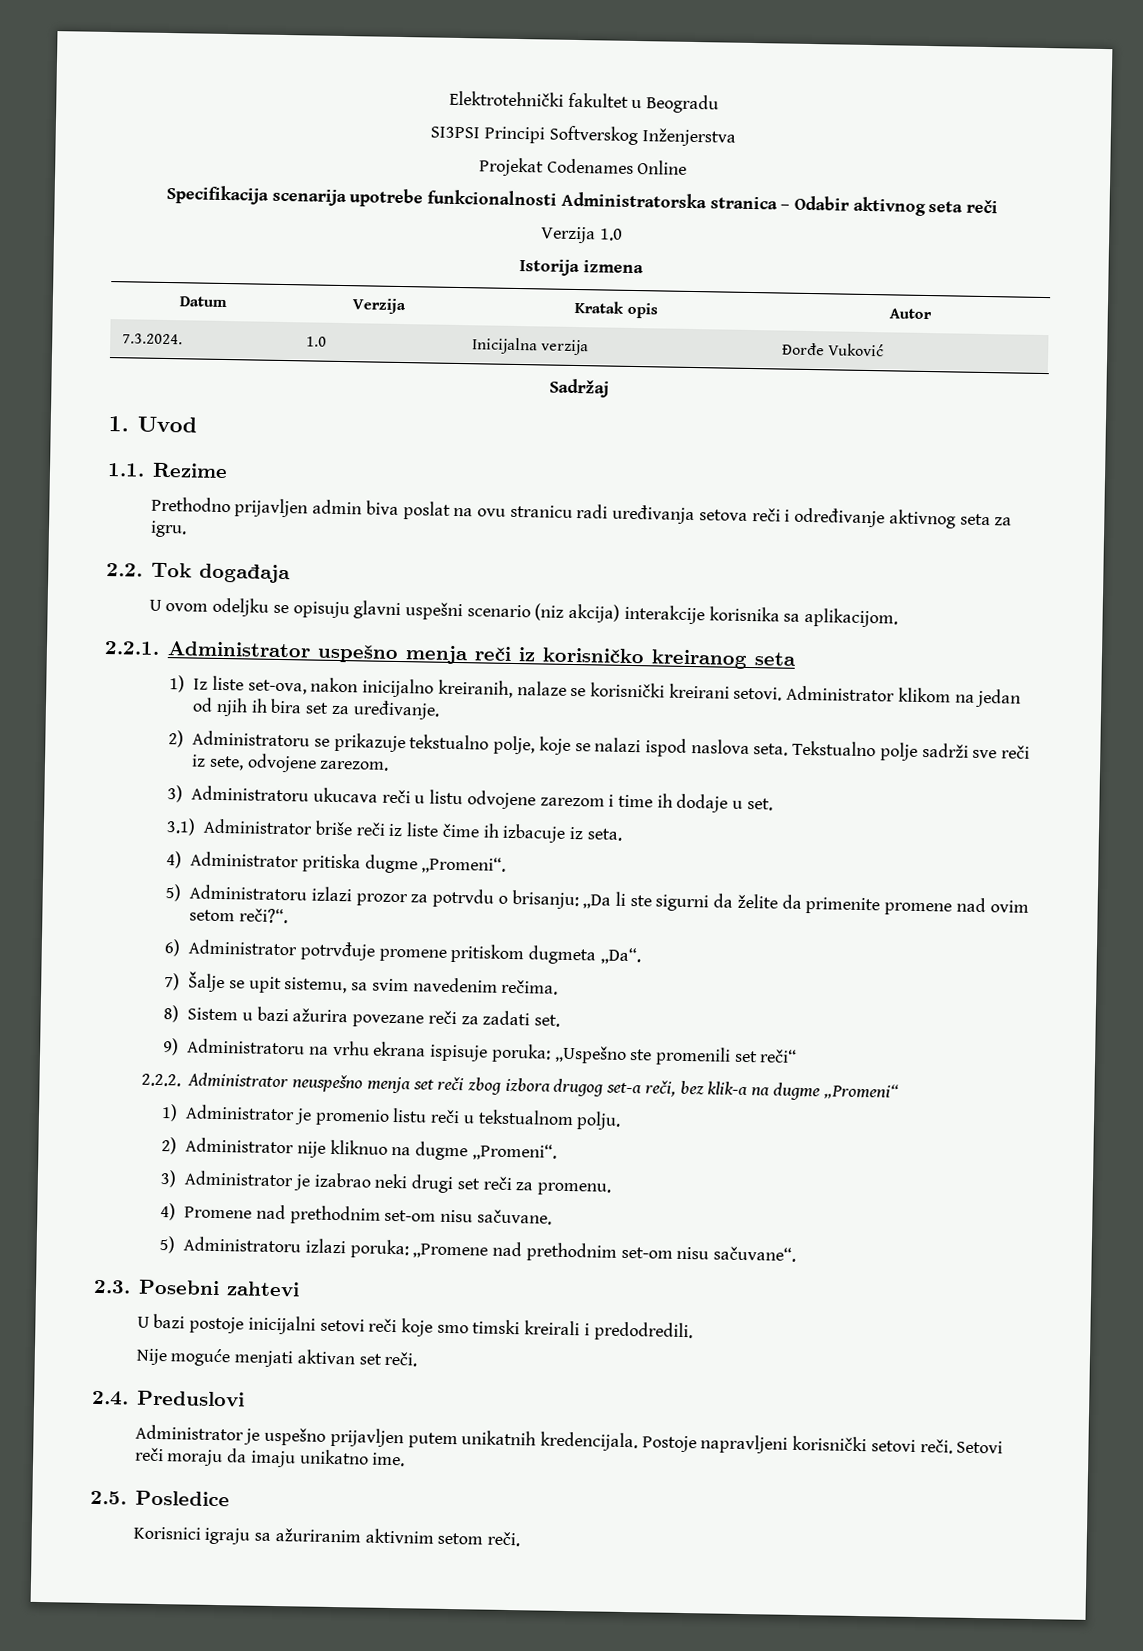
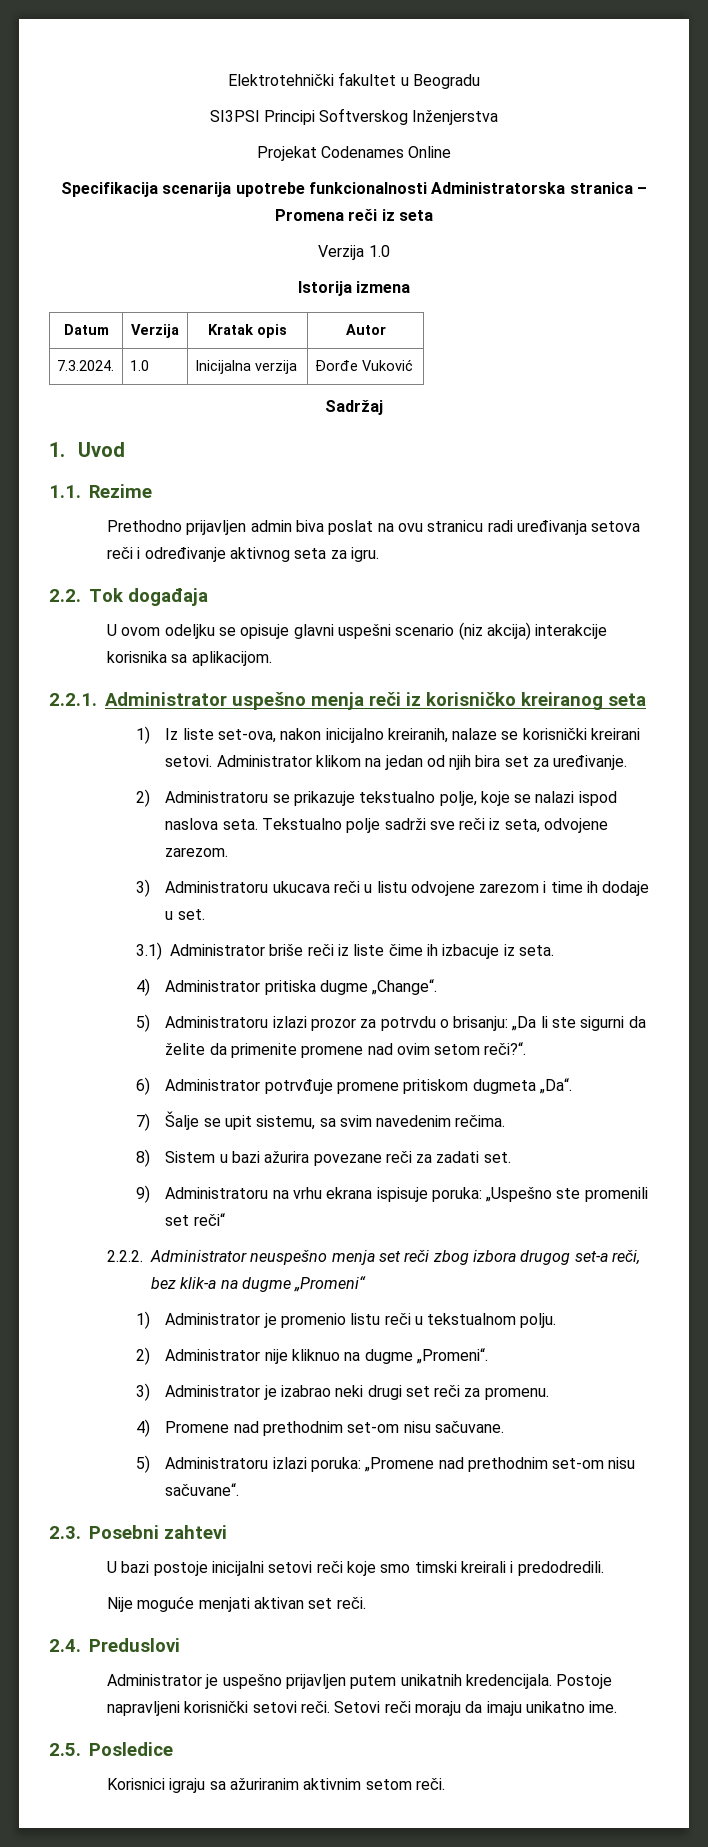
- Specifikacija scenarija upotrebe funkcionalnosti Administratorska stranica – Odabir aktivnog seta reči
+ Specifikacija scenarija upotrebe funkcionalnosti Administratorska stranica – Promena reči iz seta
- U ovom odeljku se opisuju glavni uspešni scenario (niz akcija) interakcije korisnika sa aplikacijom.
+ U ovom odeljku se opisuje glavni uspešni scenario (niz akcija) interakcije korisnika sa aplikacijom.
- Administrator klikom na jedan od njih ih bira set za uređivanje.
+ Administrator klikom na jedan od njih bira set za uređivanje.
- Tekstualno polje sadrži sve reči iz sete, odvojene zarezom.
+ Tekstualno polje sadrži sve reči iz seta, odvojene zarezom.
- 4) Administrator pritiska dugme „Promeni“.
+ 4) Administrator pritiska dugme „Change“.

